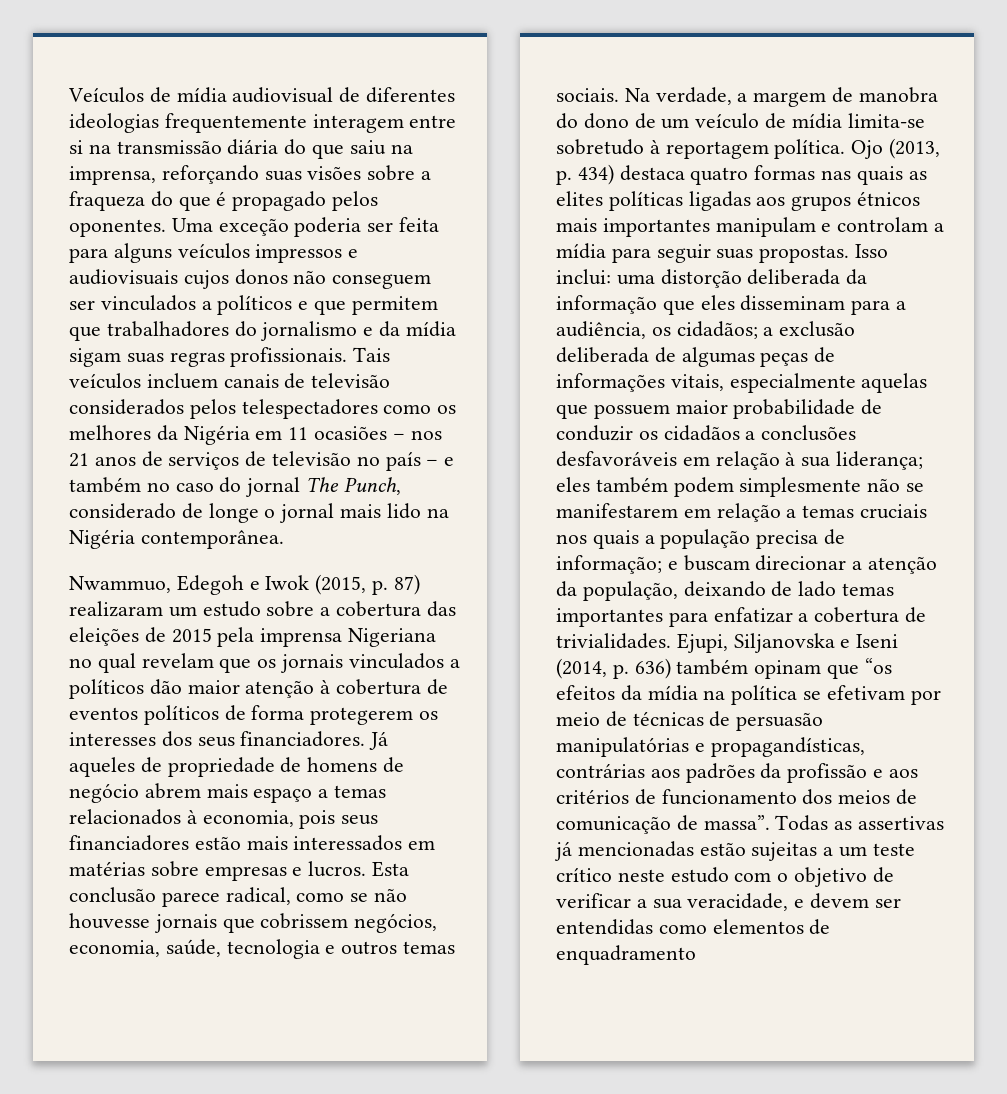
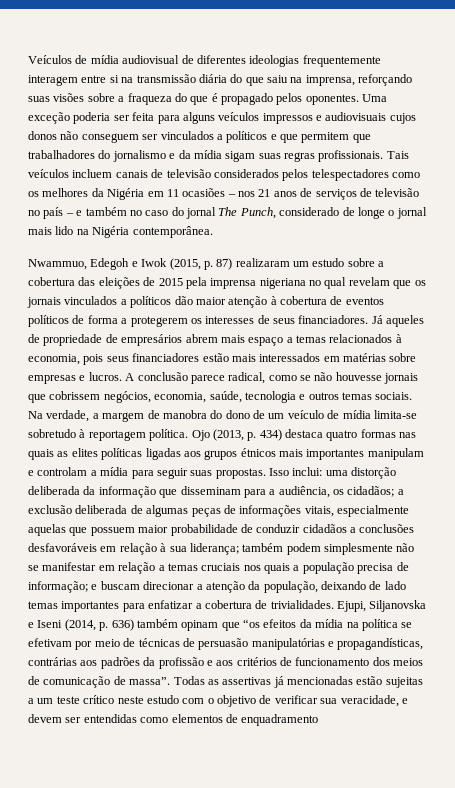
- Nwammuo, Edegoh e Iwok (2015, p. 87) realizaram um estudo sobre a cobertura das eleições de 2015 pela imprensa Nigeriana no qual revelam que os jornais vinculados a políticos dão maior atenção à cobertura de eventos políticos de forma protegerem os interesses dos seus financiadores.
+ Nwammuo, Edegoh e Iwok (2015, p. 87) realizaram um estudo sobre a cobertura das eleições de 2015 pela imprensa nigeriana no qual revelam que os jornais vinculados a políticos dão maior atenção à cobertura de eventos políticos de forma a protegerem os interesses de seus financiadores.
- Já aqueles de propriedade de homens de negócio abrem mais espaço a temas relacionados à economia, pois seus financiadores estão mais interessados em matérias sobre empresas e lucros.
+ Já aqueles de propriedade de empresários abrem mais espaço a temas relacionados à economia, pois seus financiadores estão mais interessados em matérias sobre empresas e lucros.
- Esta conclusão parece radical, como se não houvesse jornais que cobrissem negócios, economia, saúde, tecnologia e outros temas sociais.
+ A conclusão parece radical, como se não houvesse jornais que cobrissem negócios, economia, saúde, tecnologia e outros temas sociais.
- uma distorção deliberada da informação que eles disseminam para a audiência, os cidadãos;
+ uma distorção deliberada da informação que disseminam para a audiência, os cidadãos;
- a exclusão deliberada de algumas peças de informações vitais, especialmente aquelas que possuem maior probabilidade de conduzir os cidadãos a conclusões desfavoráveis em relação à sua liderança;
+ a exclusão deliberada de algumas peças de informações vitais, especialmente aquelas que possuem maior probabilidade de conduzir cidadãos a conclusões desfavoráveis em relação à sua liderança;
- eles também podem simplesmente não se manifestarem em relação a temas cruciais nos quais a população precisa de informação;
+ também podem simplesmente não se manifestar em relação a temas cruciais nos quais a população precisa de informação;
- Todas as assertivas já mencionadas estão sujeitas a um teste crítico neste estudo com o objetivo de verificar a sua veracidade, e devem ser entendidas como elementos de enquadramento
+ Todas as assertivas já mencionadas estão sujeitas a um teste crítico neste estudo com o objetivo de verificar sua veracidade, e devem ser entendidas como elementos de enquadramento

